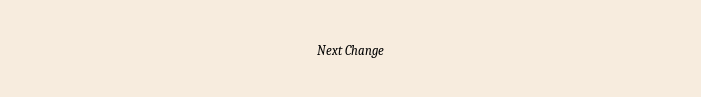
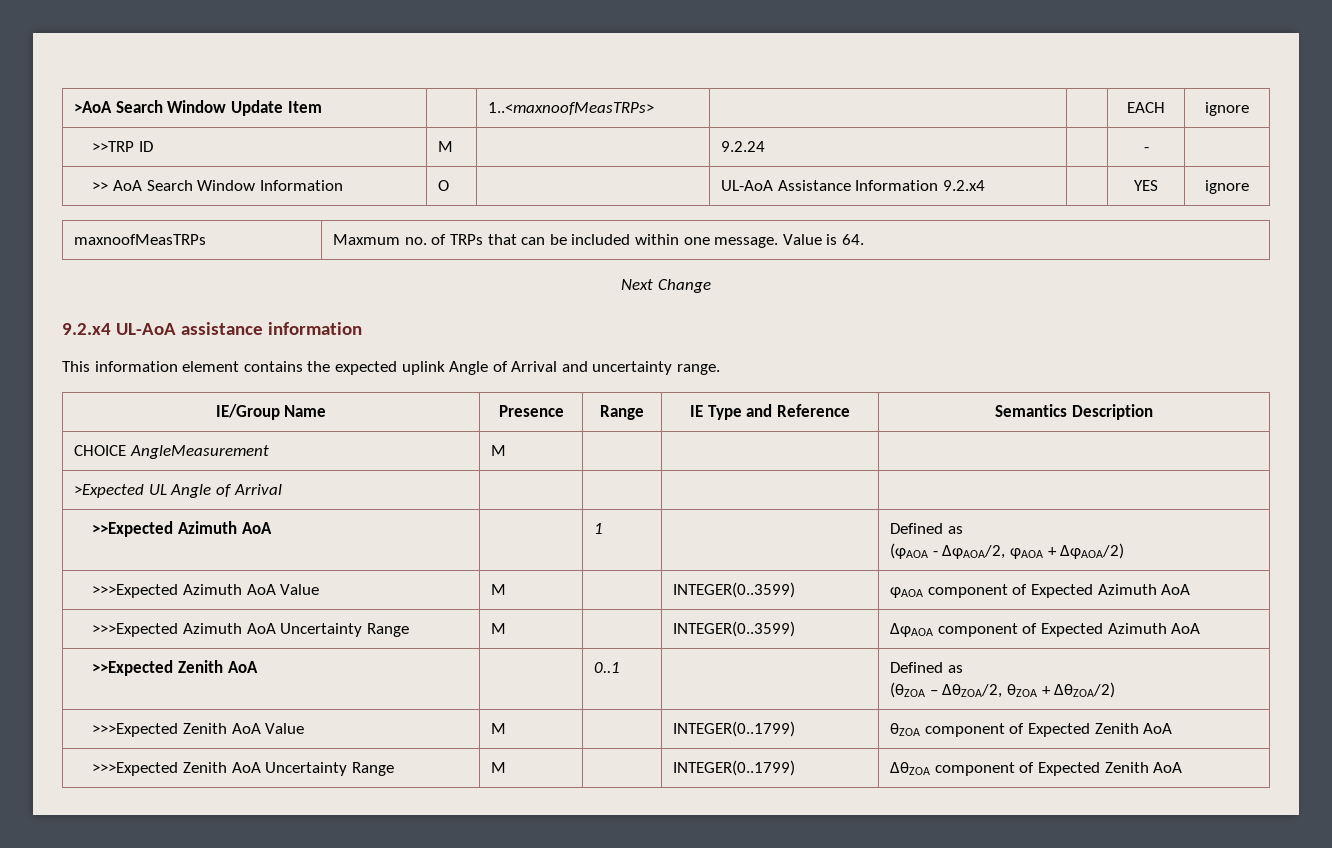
+ >AoA Search Window Update Item | | 1..<maxnoofMeasTRPs> | | | EACH | ignore
+ >>TRP ID | M | | 9.2.24 | | - |
+ >> AoA Search Window Information | O | | UL-AoA Assistance Information 9.2.x4 | | YES | ignore
+ maxnoofMeasTRPs | Maxmum no. of TRPs that can be included within one message. Value is 64.
  Next Change
+ 9.2.x4 UL-AoA assistance information
+ This information element contains the expected uplink Angle of Arrival and uncertainty range.
+ IE/Group Name | Presence | Range | IE Type and Reference | Semantics Description
+ CHOICE AngleMeasurement | M | | |
+ >Expected UL Angle of Arrival | | | |
+ >>Expected Azimuth AoA | | 1 | | Defined as
+ (φAOA - ΔφAOA/2, φAOA + ΔφAOA/2)
+ >>>Expected Azimuth AoA Value | M | | INTEGER(0..3599) | φAOA component of Expected Azimuth AoA
+ >>>Expected Azimuth AoA Uncertainty Range | M | | INTEGER(0..3599) | ΔφAOA component of Expected Azimuth AoA
+ >>Expected Zenith AoA | | 0..1 | | Defined as
+ (θZOA – ΔθZOA/2, θZOA + ΔθZOA/2)
+ >>>Expected Zenith AoA Value | M | | INTEGER(0..1799) | θZOA component of Expected Zenith AoA
+ >>>Expected Zenith AoA Uncertainty Range | M | | INTEGER(0..1799) | ΔθZOA component of Expected Zenith AoA

